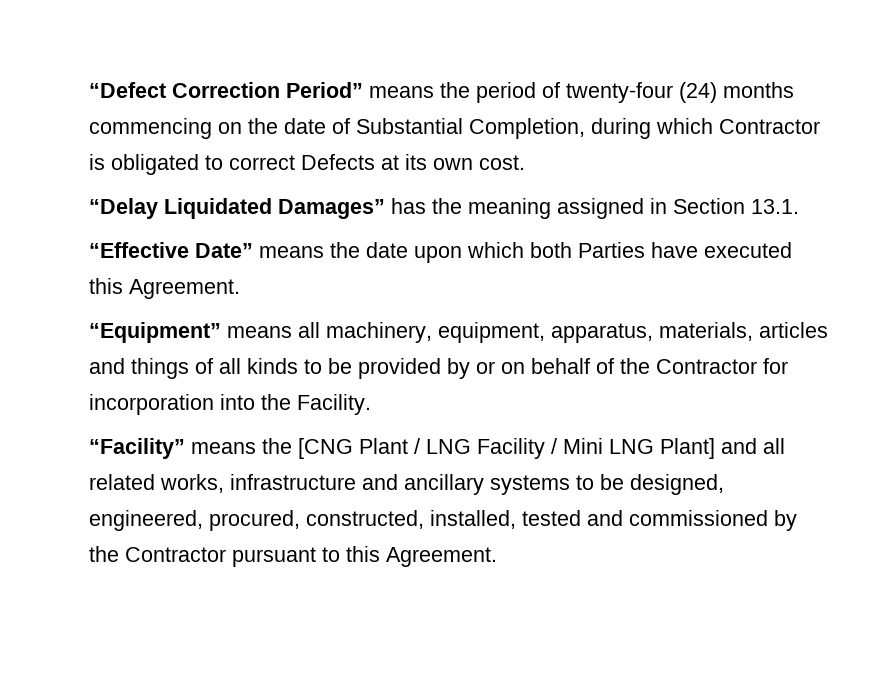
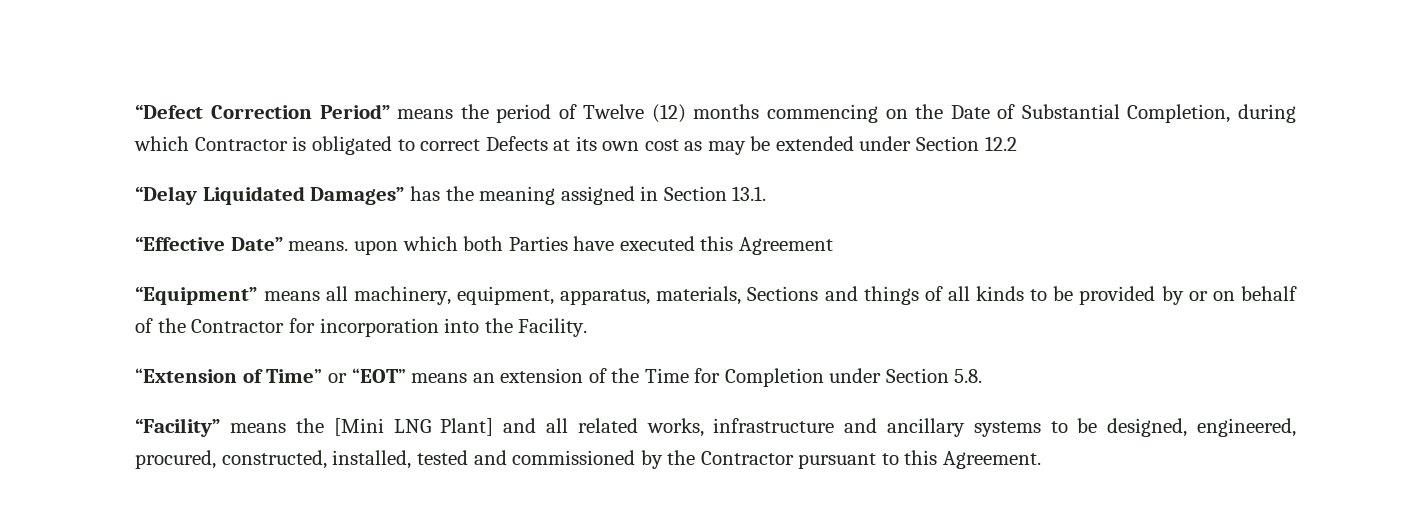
- “Defect Correction Period” means the period of twenty-four (24) months commencing on the date of Substantial Completion, during which Contractor is obligated to correct Defects at its own cost.
+ “Defect Correction Period” means the period of Twelve (12) months commencing on the Date of Substantial Completion, during which Contractor is obligated to correct Defects at its own cost as may be extended under Section 12.2
- “Effective Date” means the date upon which both Parties have executed this Agreement.
+ “Effective Date” means. upon which both Parties have executed this Agreement
- “Equipment” means all machinery, equipment, apparatus, materials, articles and things of all kinds to be provided by or on behalf of the Contractor for incorporation into the Facility.
+ “Equipment” means all machinery, equipment, apparatus, materials, Sections and things of all kinds to be provided by or on behalf of the Contractor for incorporation into the Facility.
- “Facility” means the [CNG Plant / LNG Facility / Mini LNG Plant] and all related works, infrastructure and ancillary systems to be designed, engineered, procured, constructed, installed, tested and commissioned by the Contractor pursuant to this Agreement.
+ “Extension of Time” or “EOT” means an extension of the Time for Completion under Section 5.8.
+ “Facility” means the [Mini LNG Plant] and all related works, infrastructure and ancillary systems to be designed, engineered, procured, constructed, installed, tested and commissioned by the Contractor pursuant to this Agreement.

